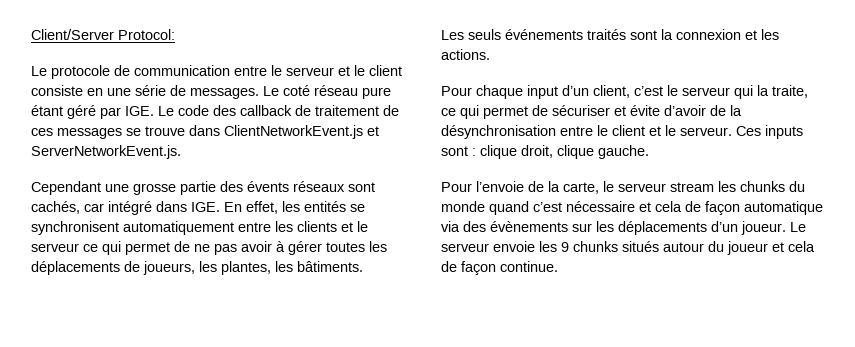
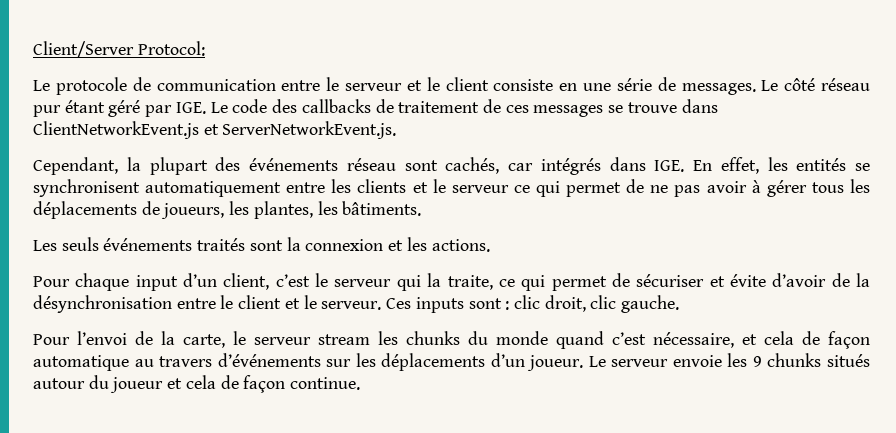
- Le coté réseau pure étant géré par IGE. Le code des callback de traitement de ces messages se trouve dans ClientNetworkEvent.js et ServerNetworkEvent.js.
+ Le côté réseau pur étant géré par IGE. Le code des callbacks de traitement de ces messages se trouve dans ClientNetworkEvent.js et ServerNetworkEvent.js.
- Cependant une grosse partie des évents réseaux sont cachés, car intégré dans IGE. En effet, les entités se synchronisent automatiquement entre les clients et le serveur ce qui permet de ne pas avoir à gérer toutes les déplacements de joueurs, les plantes, les bâtiments.
+ Cependant, la plupart des événements réseau sont cachés, car intégrés dans IGE. En effet, les entités se synchronisent automatiquement entre les clients et le serveur ce qui permet de ne pas avoir à gérer tous les déplacements de joueurs, les plantes, les bâtiments.
- Ces inputs sont : clique droit, clique gauche.
+ Ces inputs sont : clic droit, clic gauche.
- Pour l’envoie de la carte, le serveur stream les chunks du monde quand c’est nécessaire et cela de façon automatique via des évènements sur les déplacements d’un joueur.
+ Pour l’envoi de la carte, le serveur stream les chunks du monde quand c’est nécessaire, et cela de façon automatique au travers d’événements sur les déplacements d’un joueur.

